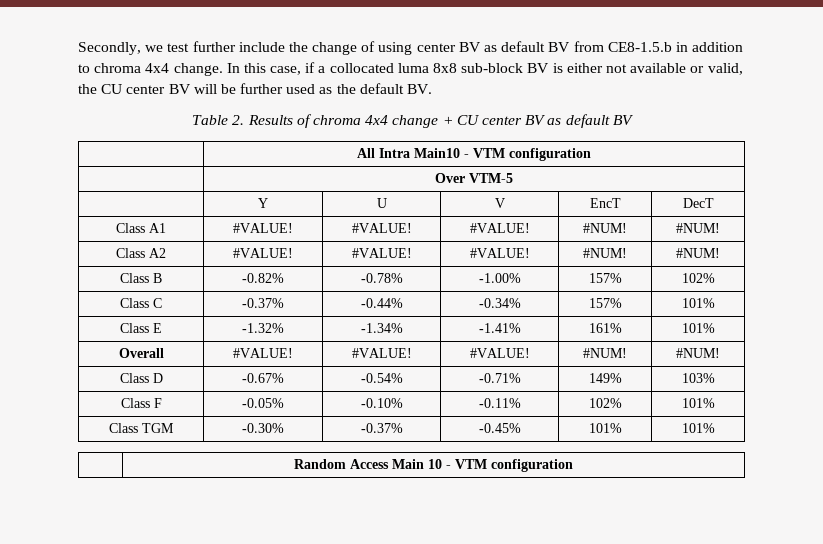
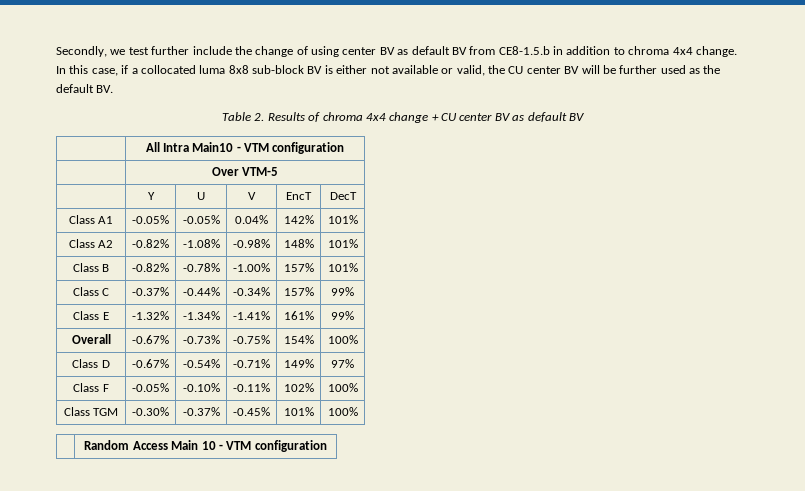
- Class A1 | #VALUE! | #VALUE! | #VALUE! | #NUM! | #NUM!
- Class A2 | #VALUE! | #VALUE! | #VALUE! | #NUM! | #NUM!
+ Class A1 | -0.05% | -0.05% | 0.04% | 142% | 101%
+ Class A2 | -0.82% | -1.08% | -0.98% | 148% | 101%
- Class B | -0.82% | -0.78% | -1.00% | 157% | 102%
+ Class B | -0.82% | -0.78% | -1.00% | 157% | 101%
- Class C | -0.37% | -0.44% | -0.34% | 157% | 101%
+ Class C | -0.37% | -0.44% | -0.34% | 157% | 99%
- Class E | -1.32% | -1.34% | -1.41% | 161% | 101%
+ Class E | -1.32% | -1.34% | -1.41% | 161% | 99%
- Overall | #VALUE! | #VALUE! | #VALUE! | #NUM! | #NUM!
+ Overall | -0.67% | -0.73% | -0.75% | 154% | 100%
- Class D | -0.67% | -0.54% | -0.71% | 149% | 103%
+ Class D | -0.67% | -0.54% | -0.71% | 149% | 97%
- Class F | -0.05% | -0.10% | -0.11% | 102% | 101%
+ Class F | -0.05% | -0.10% | -0.11% | 102% | 100%
- Class TGM | -0.30% | -0.37% | -0.45% | 101% | 101%
+ Class TGM | -0.30% | -0.37% | -0.45% | 101% | 100%

